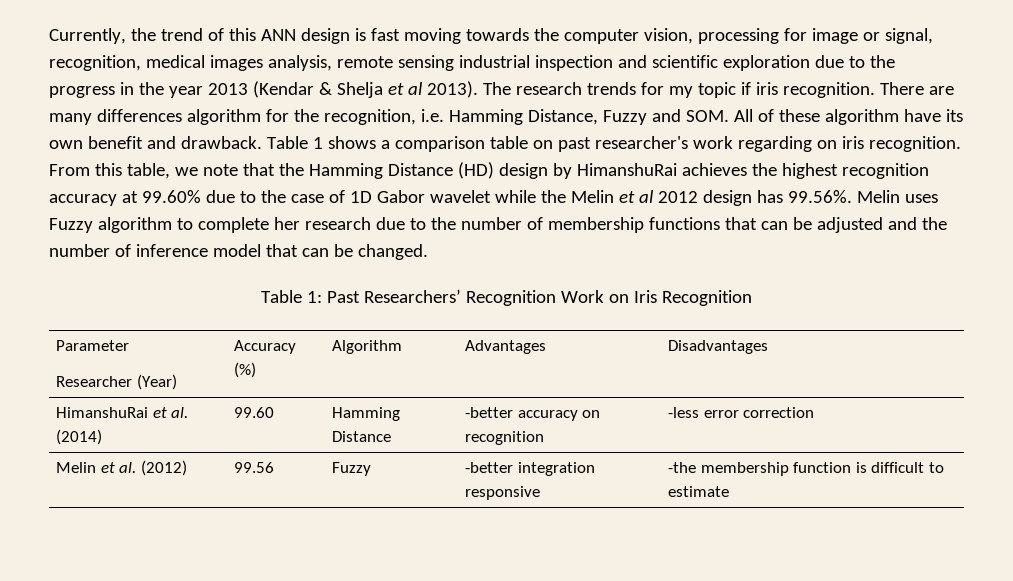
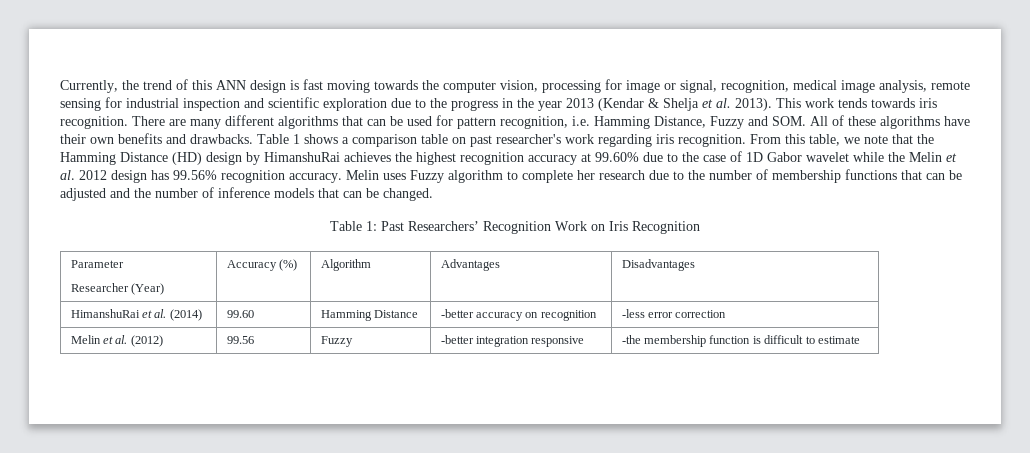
- Currently, the trend of this ANN design is fast moving towards the computer vision, processing for image or signal, recognition, medical images analysis, remote sensing industrial inspection and scientific exploration due to the progress in the year 2013 (Kendar & Shelja et al 2013). The research trends for my topic if iris recognition.
+ Currently, the trend of this ANN design is fast moving towards the computer vision, processing for image or signal, recognition, medical image analysis, remote sensing for industrial inspection and scientific exploration due to the progress in the year 2013 (Kendar & Shelja et al. 2013). This work tends towards iris recognition.
- There are many differences algorithm for the recognition, i.e. Hamming Distance, Fuzzy and SOM. All of these algorithm have its own benefit and drawback.
+ There are many different algorithms that can be used for pattern recognition, i.e. Hamming Distance, Fuzzy and SOM. All of these algorithms have their own benefits and drawbacks.
- Table 1 shows a comparison table on past researcher's work regarding on iris recognition.
+ Table 1 shows a comparison table on past researcher's work regarding iris recognition.
- From this table, we note that the Hamming Distance (HD) design by HimanshuRai achieves the highest recognition accuracy at 99.60% due to the case of 1D Gabor wavelet while the Melin et al 2012 design has 99.56%. Melin uses Fuzzy algorithm to complete her research due to the number of membership functions that can be adjusted and the number of inference model that can be changed.
+ From this table, we note that the Hamming Distance (HD) design by HimanshuRai achieves the highest recognition accuracy at 99.60% due to the case of 1D Gabor wavelet while the Melin et al. 2012 design has 99.56% recognition accuracy. Melin uses Fuzzy algorithm to complete her research due to the number of membership functions that can be adjusted and the number of inference models that can be changed.

